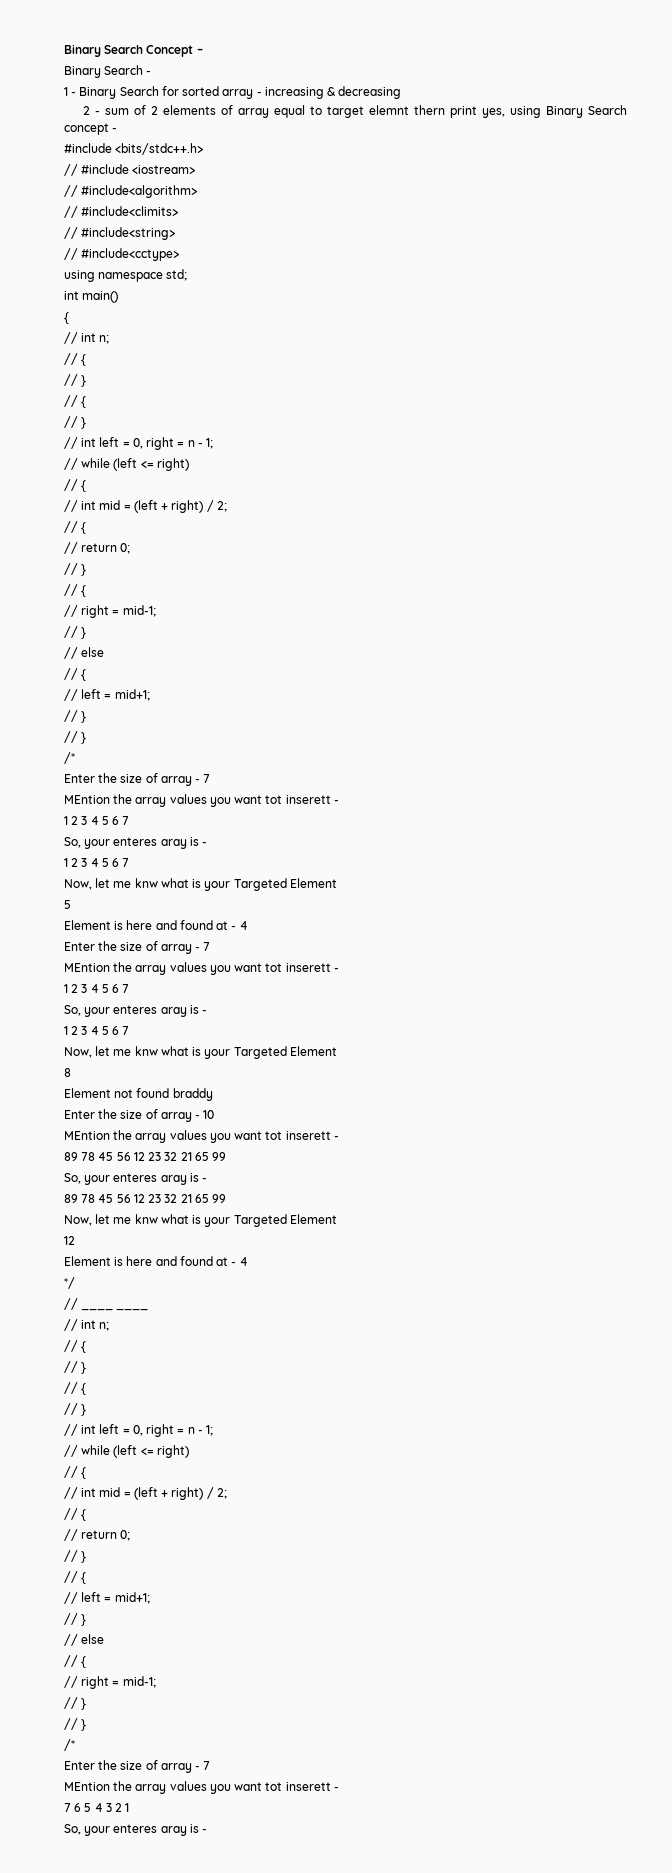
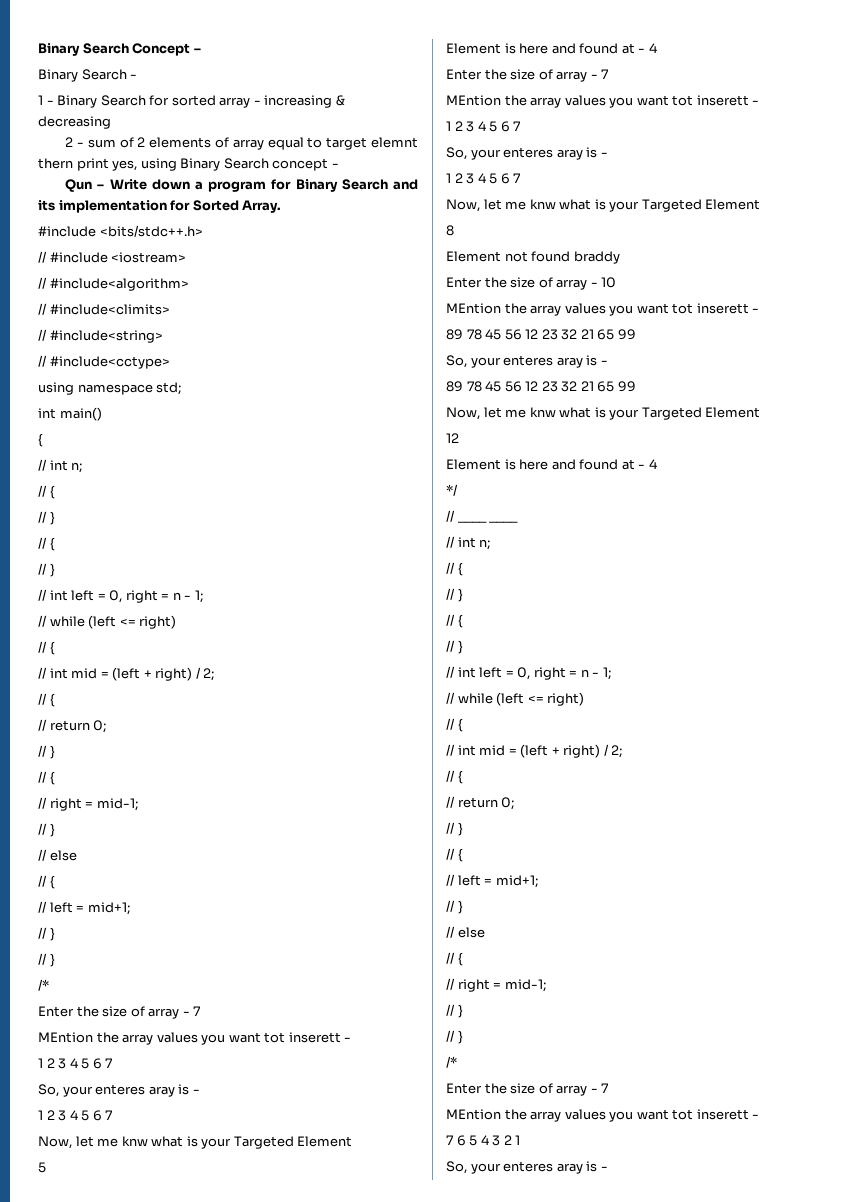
+ Qun – Write down a program for Binary Search and its implementation for Sorted Array.

